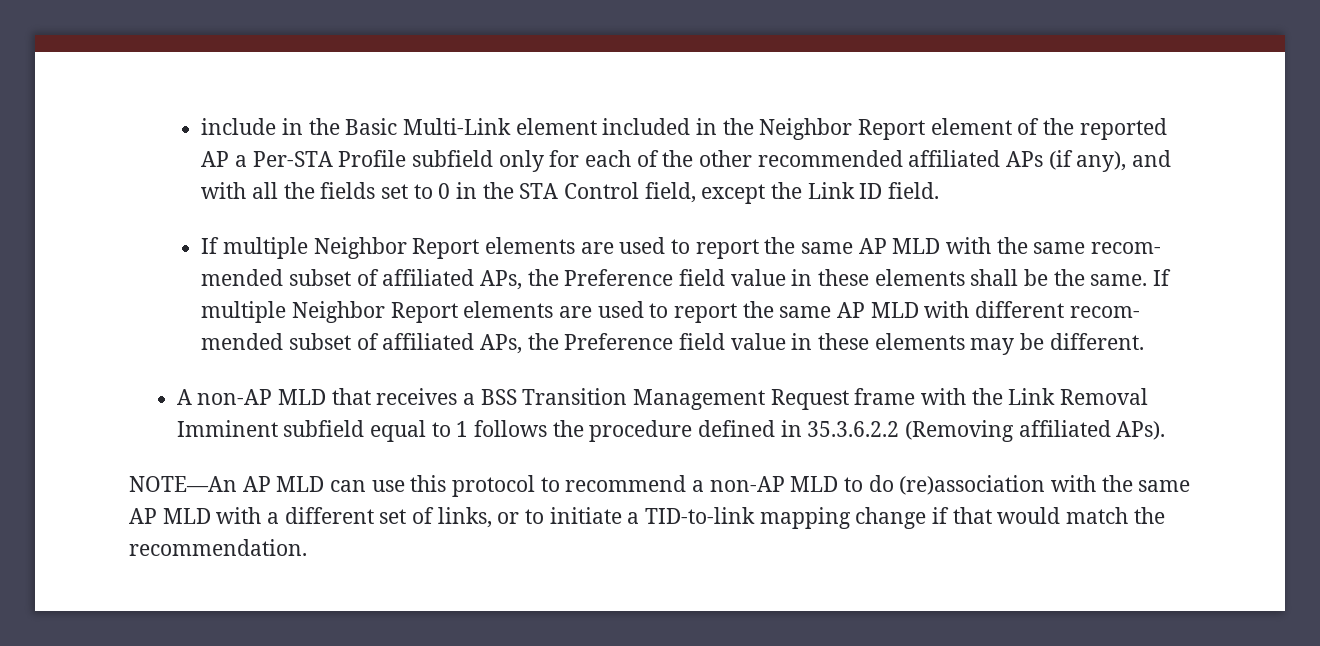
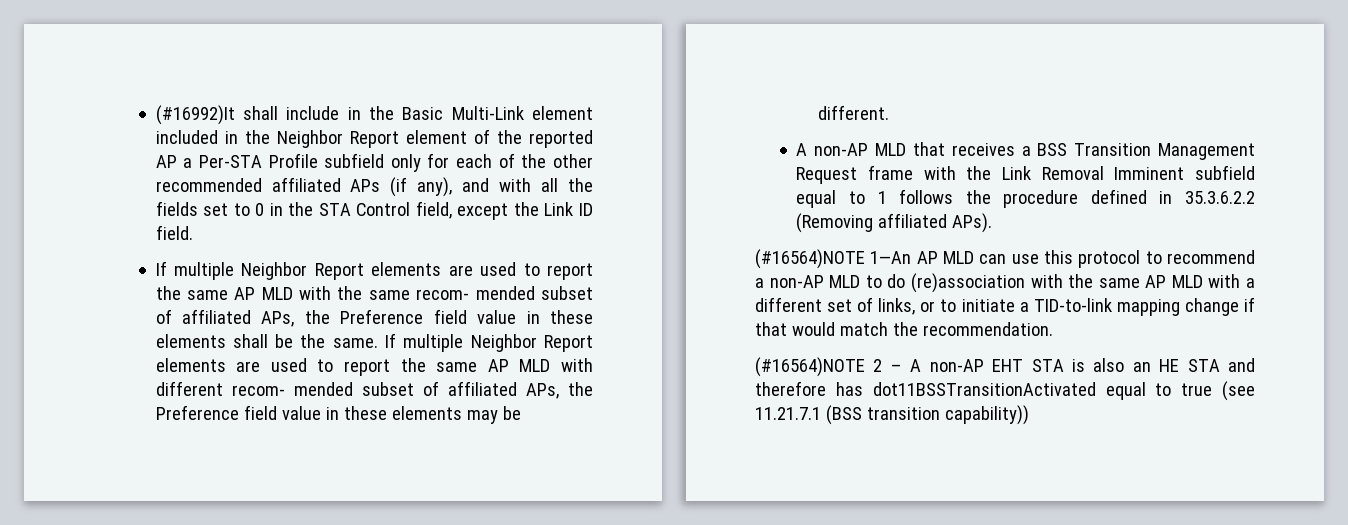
- include in the Basic Multi-Link element included in the Neighbor Report element of the reported AP a Per-STA Profile subfield only for each of the other recommended affiliated APs (if any), and with all the fields set to 0 in the STA Control field, except the Link ID field.
+ (#16992)It shall include in the Basic Multi-Link element included in the Neighbor Report element of the reported AP a Per-STA Profile subfield only for each of the other recommended affiliated APs (if any), and with all the fields set to 0 in the STA Control field, except the Link ID field.
- NOTE—An AP MLD can use this protocol to recommend a non-AP MLD to do (re)association with the same AP MLD with a different set of links, or to initiate a TID-to-link mapping change if that would match the recommendation.
+ (#16564)NOTE 1—An AP MLD can use this protocol to recommend a non-AP MLD to do (re)association with the same AP MLD with a different set of links, or to initiate a TID-to-link mapping change if that would match the recommendation.
+ (#16564)NOTE 2 – A non-AP EHT STA is also an HE STA and therefore has dot11BSSTransitionActivated equal to true (see 11.21.7.1 (BSS transition capability))

